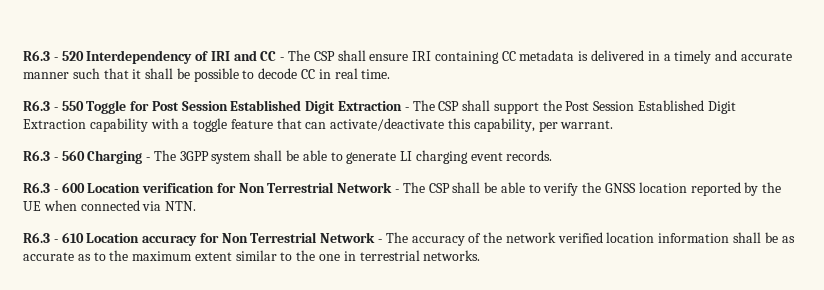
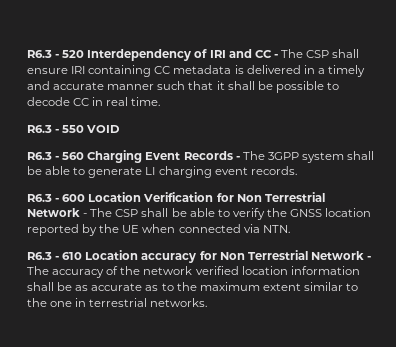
- R6.3 - 550 Toggle for Post Session Established Digit Extraction - The CSP shall support the Post Session Established Digit Extraction capability with a toggle feature that can activate/deactivate this capability, per warrant.
+ R6.3 - 550 VOID
- R6.3 - 560 Charging - The 3GPP system shall be able to generate LI charging event records.
+ R6.3 - 560 Charging Event Records - The 3GPP system shall be able to generate LI charging event records.
- R6.3 - 600 Location verification for Non Terrestrial Network - The CSP shall be able to verify the GNSS location reported by the UE when connected via NTN.
+ R6.3 - 600 Location Verification for Non Terrestrial Network - The CSP shall be able to verify the GNSS location reported by the UE when connected via NTN.

